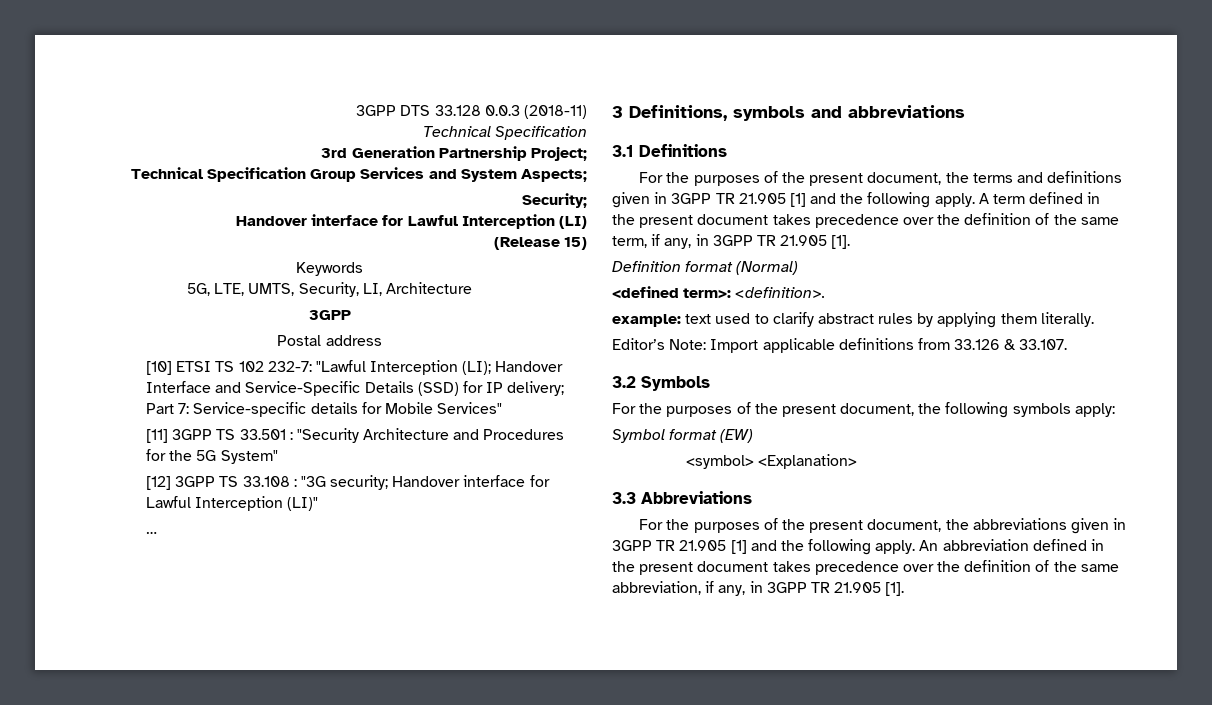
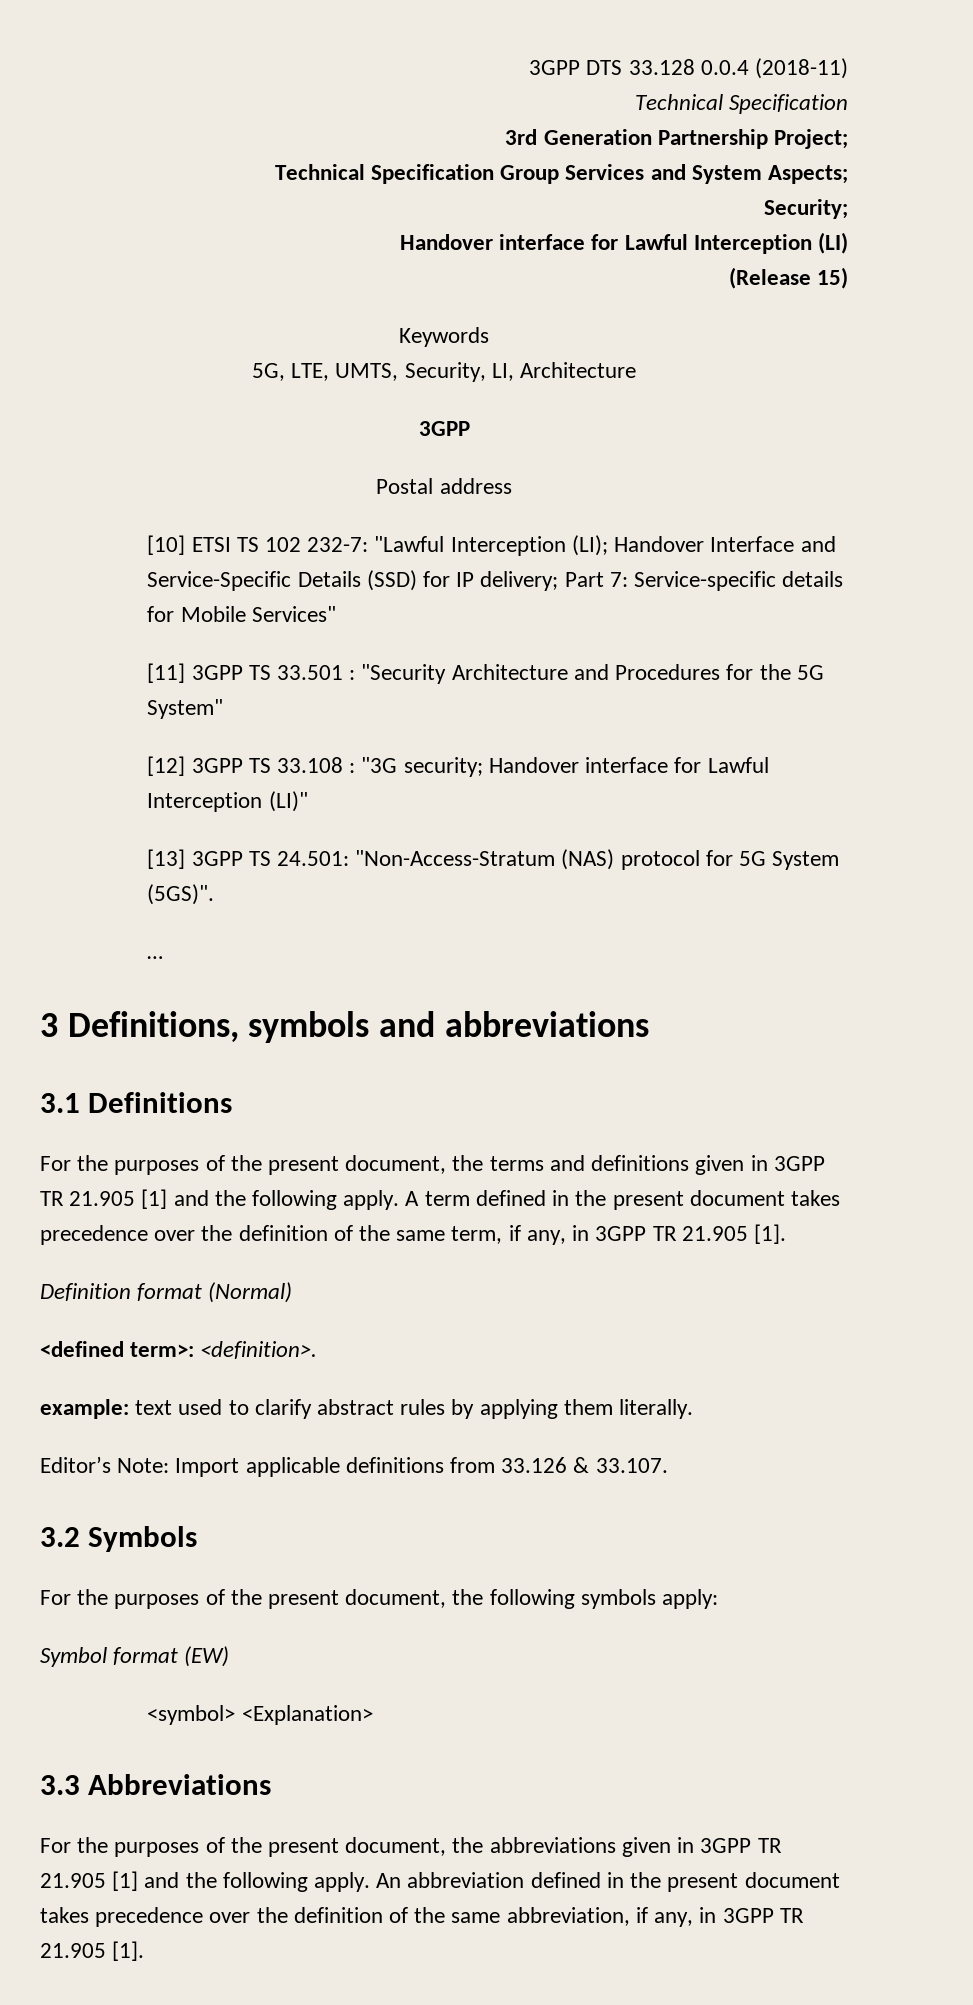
- 3GPP DTS 33.128 0.0.3 (2018-11)
+ 3GPP DTS 33.128 0.0.4 (2018-11)
+ [13] 3GPP TS 24.501: "Non-Access-Stratum (NAS) protocol for 5G System (5GS)".

